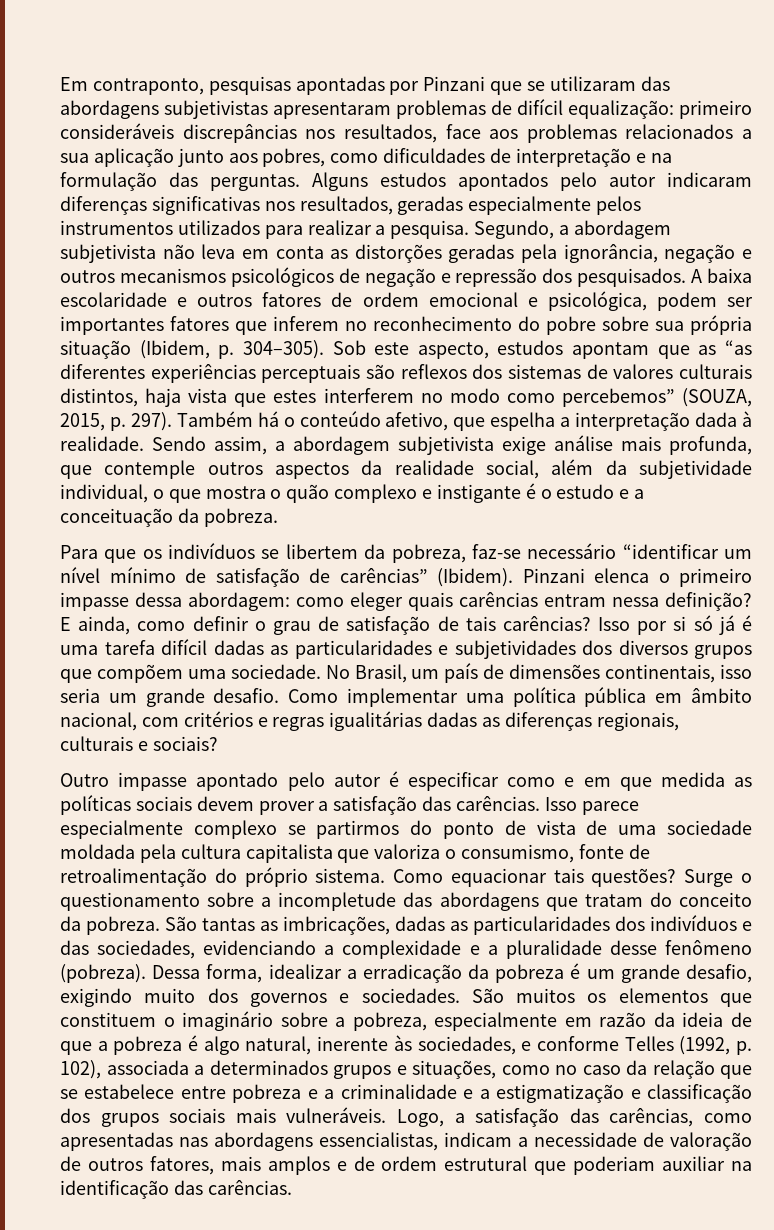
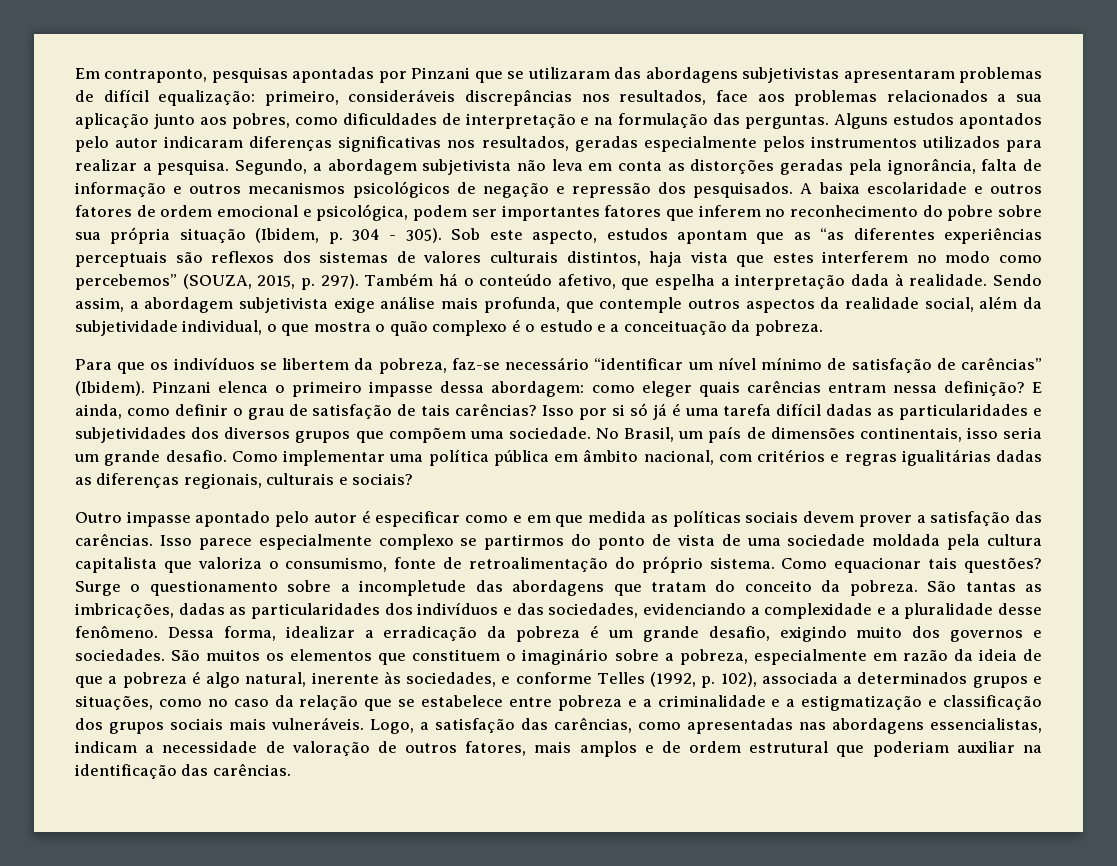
- Em contraponto, pesquisas apontadas por Pinzani que se utilizaram das abordagens subjetivistas apresentaram problemas de difícil equalização: primeiro consideráveis discrepâncias nos resultados, face aos problemas relacionados a sua aplicação junto aos pobres, como dificuldades de interpretação e na formulação das perguntas.
+ Em contraponto, pesquisas apontadas por Pinzani que se utilizaram das abordagens subjetivistas apresentaram problemas de difícil equalização: primeiro, consideráveis discrepâncias nos resultados, face aos problemas relacionados a sua aplicação junto aos pobres, como dificuldades de interpretação e na formulação das perguntas.
- Segundo, a abordagem subjetivista não leva em conta as distorções geradas pela ignorância, negação e outros mecanismos psicológicos de negação e repressão dos pesquisados.
+ Segundo, a abordagem subjetivista não leva em conta as distorções geradas pela ignorância, falta de informação e outros mecanismos psicológicos de negação e repressão dos pesquisados.
- A baixa escolaridade e outros fatores de ordem emocional e psicológica, podem ser importantes fatores que inferem no reconhecimento do pobre sobre sua própria situação (Ibidem, p. 304–305).
+ A baixa escolaridade e outros fatores de ordem emocional e psicológica, podem ser importantes fatores que inferem no reconhecimento do pobre sobre sua própria situação (Ibidem, p. 304 - 305).
- Sendo assim, a abordagem subjetivista exige análise mais profunda, que contemple outros aspectos da realidade social, além da subjetividade individual, o que mostra o quão complexo e instigante é o estudo e a conceituação da pobreza.
+ Sendo assim, a abordagem subjetivista exige análise mais profunda, que contemple outros aspectos da realidade social, além da subjetividade individual, o que mostra o quão complexo é o estudo e a conceituação da pobreza.
- São tantas as imbricações, dadas as particularidades dos indivíduos e das sociedades, evidenciando a complexidade e a pluralidade desse fenômeno (pobreza).
+ São tantas as imbricações, dadas as particularidades dos indivíduos e das sociedades, evidenciando a complexidade e a pluralidade desse fenômeno.

